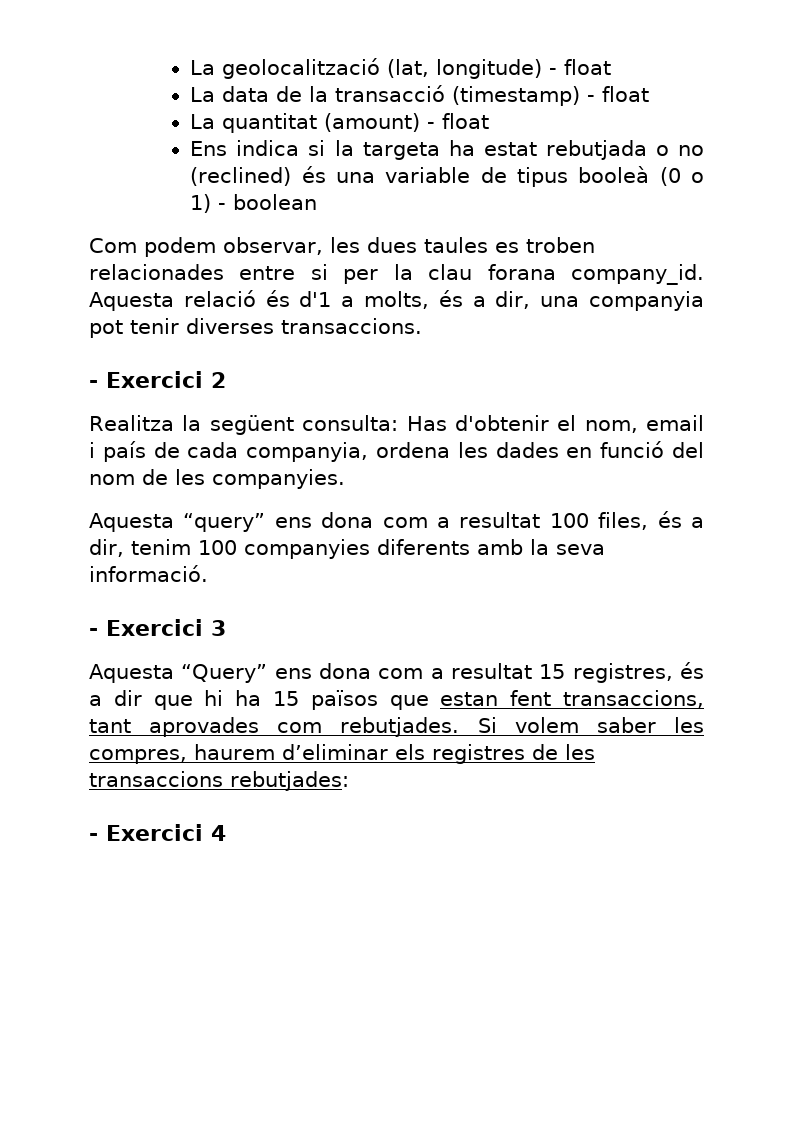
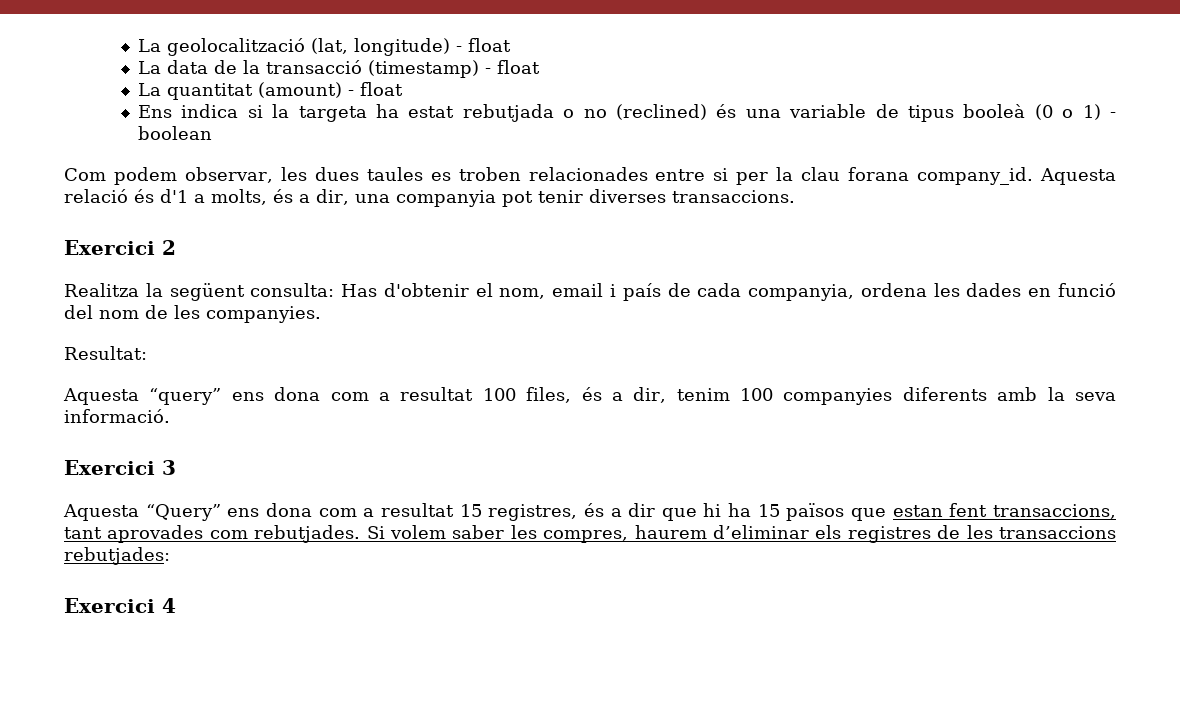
- - Exercici 2
+ Exercici 2
+ Resultat:
- - Exercici 3
+ Exercici 3
- - Exercici 4
+ Exercici 4

